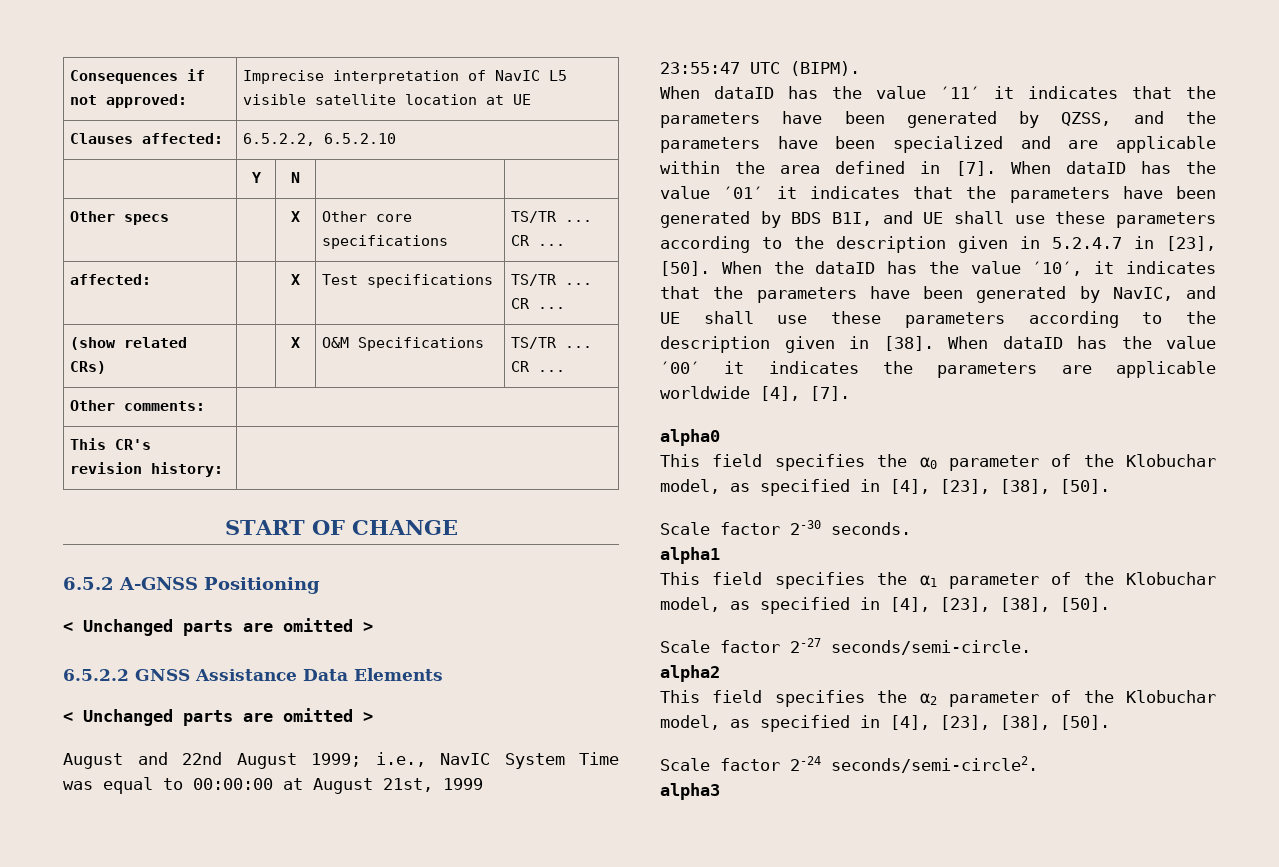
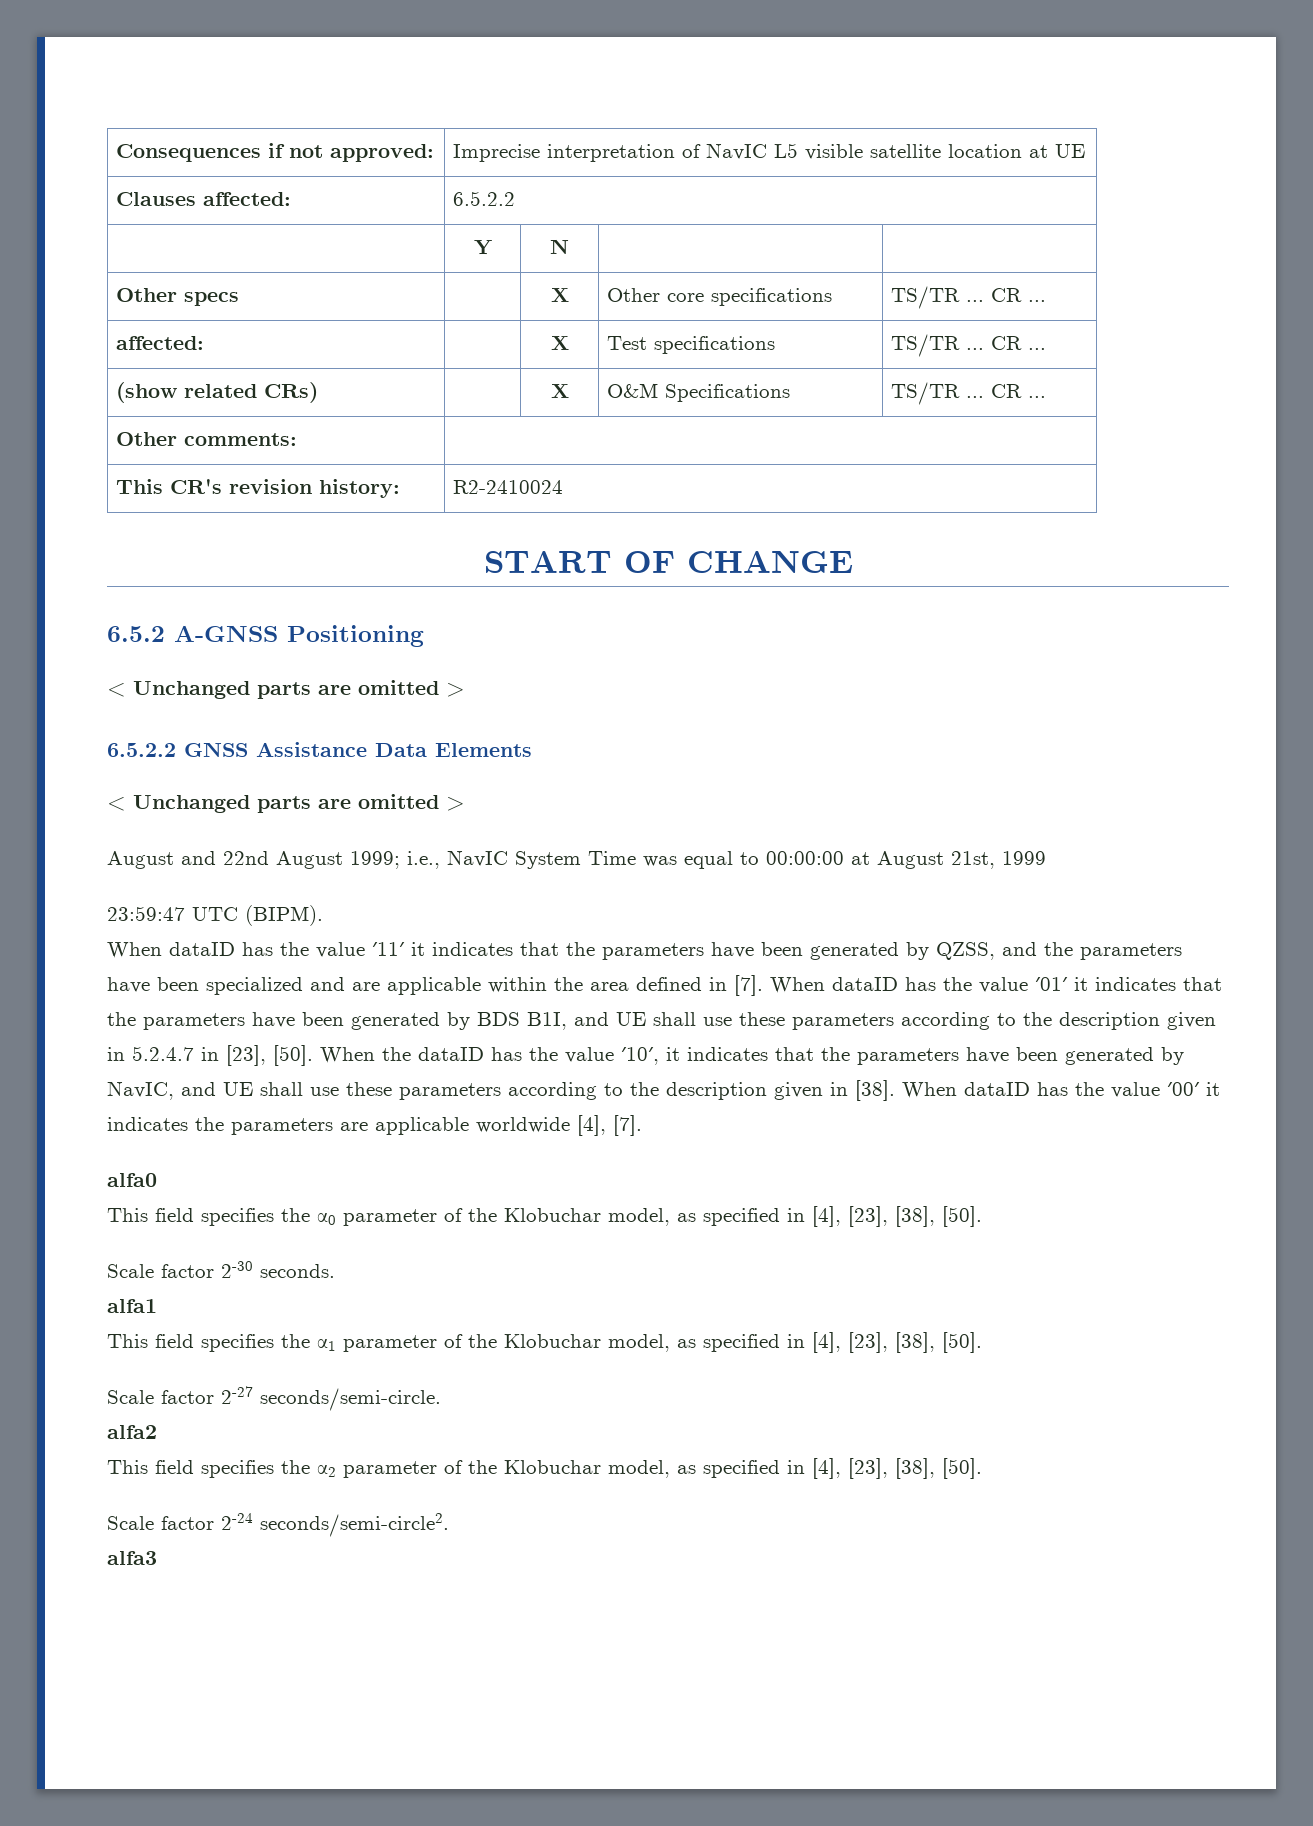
- Clauses affected: | 6.5.2.2, 6.5.2.10
+ Clauses affected: | 6.5.2.2
- This CR's revision history: |
+ This CR's revision history: | R2-2410024
- 23:55:47 UTC (BIPM).
+ 23:59:47 UTC (BIPM).
- alpha0
+ alfa0
- alpha1
+ alfa1
- alpha2
+ alfa2
- alpha3
+ alfa3

